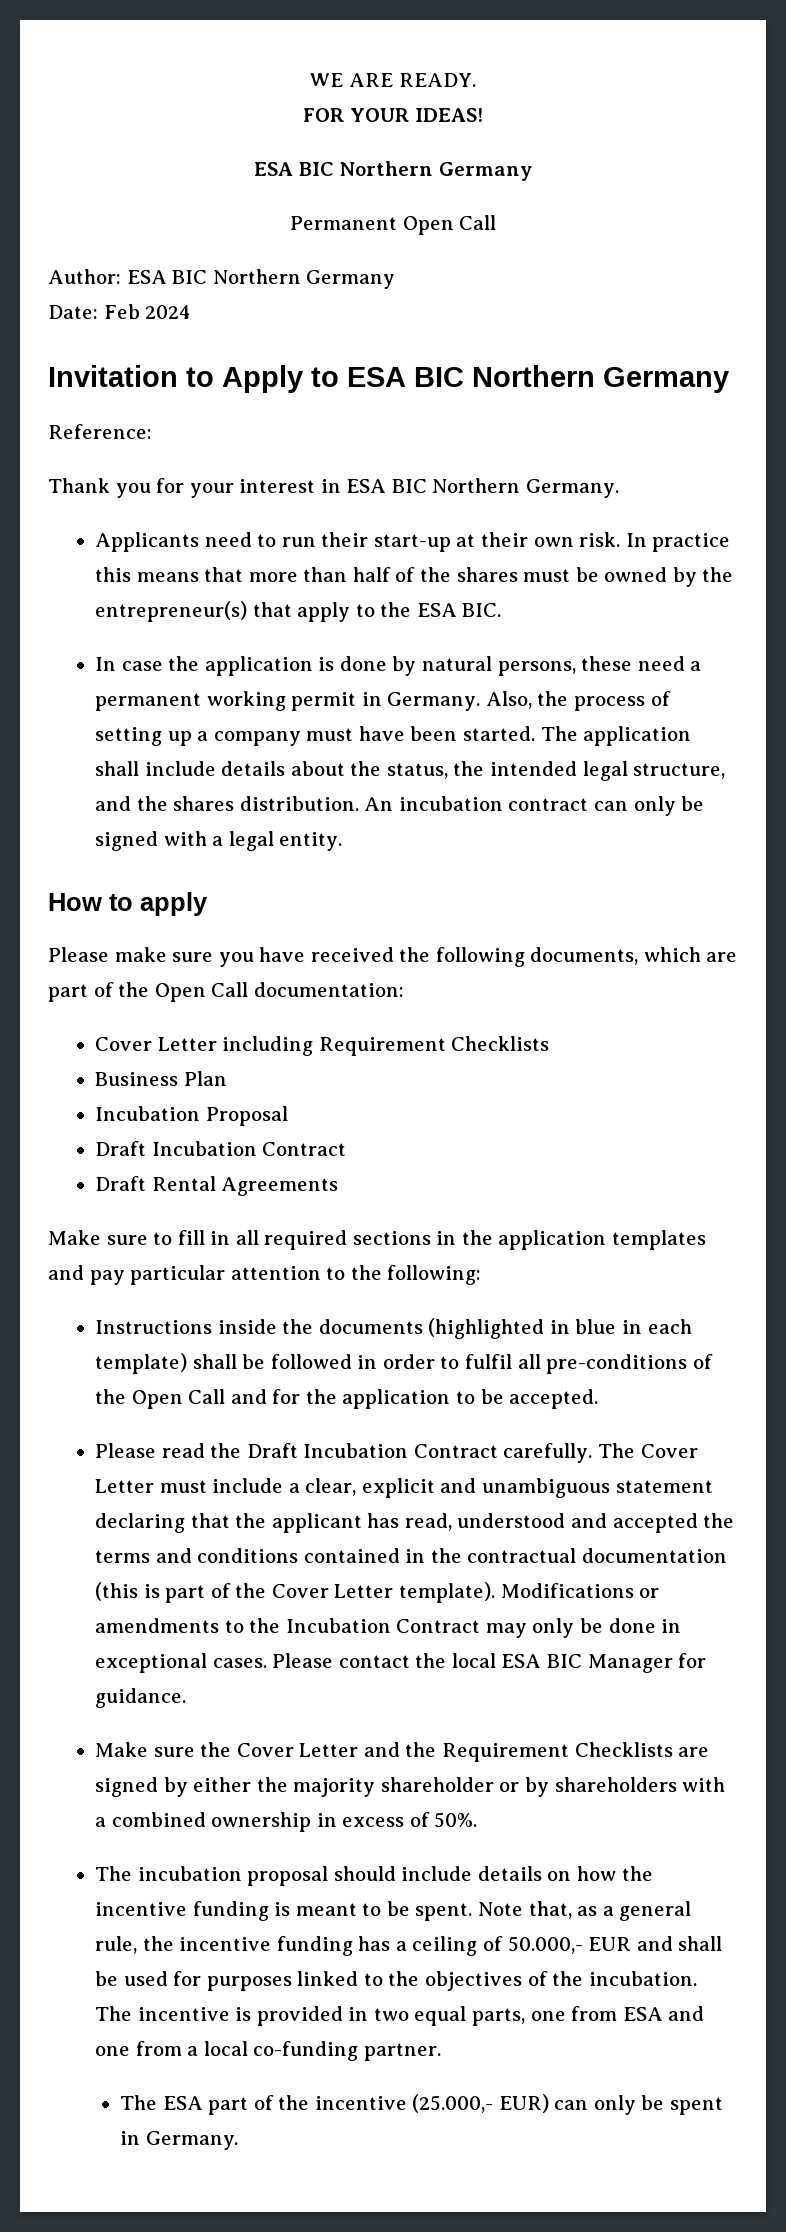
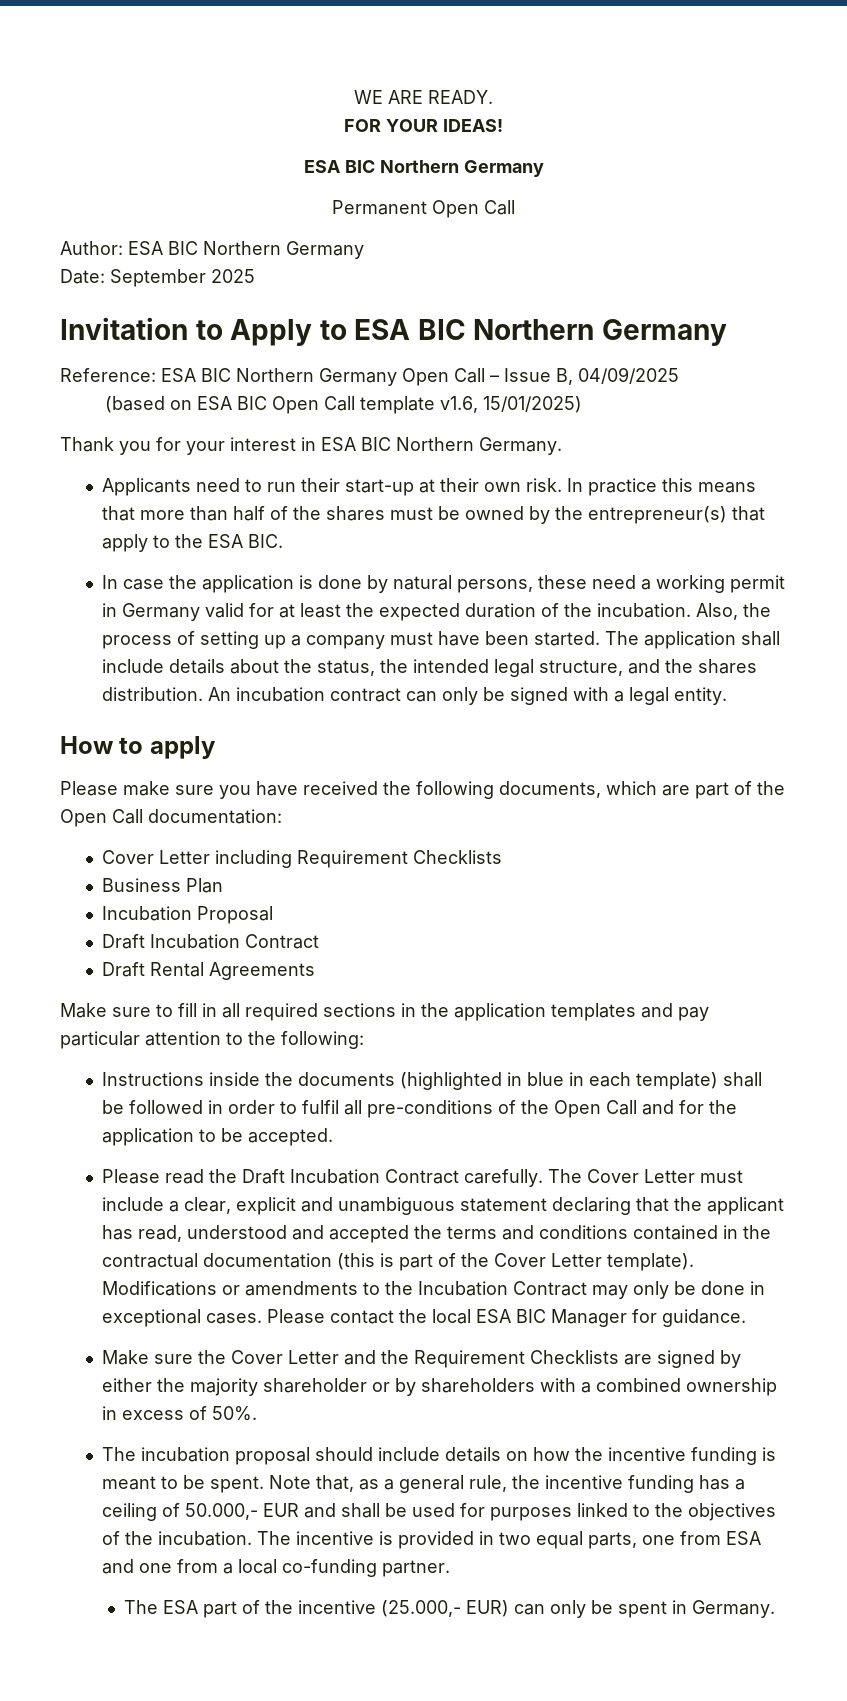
- Date: Feb 2024
+ Date: September 2025
- Reference:
+ Reference: ESA BIC Northern Germany Open Call – Issue B, 04/09/2025
+ (based on ESA BIC Open Call template v1.6, 15/01/2025)
- In case the application is done by natural persons, these need a permanent working permit in Germany.
+ In case the application is done by natural persons, these need a working permit in Germany valid for at least the expected duration of the incubation.

